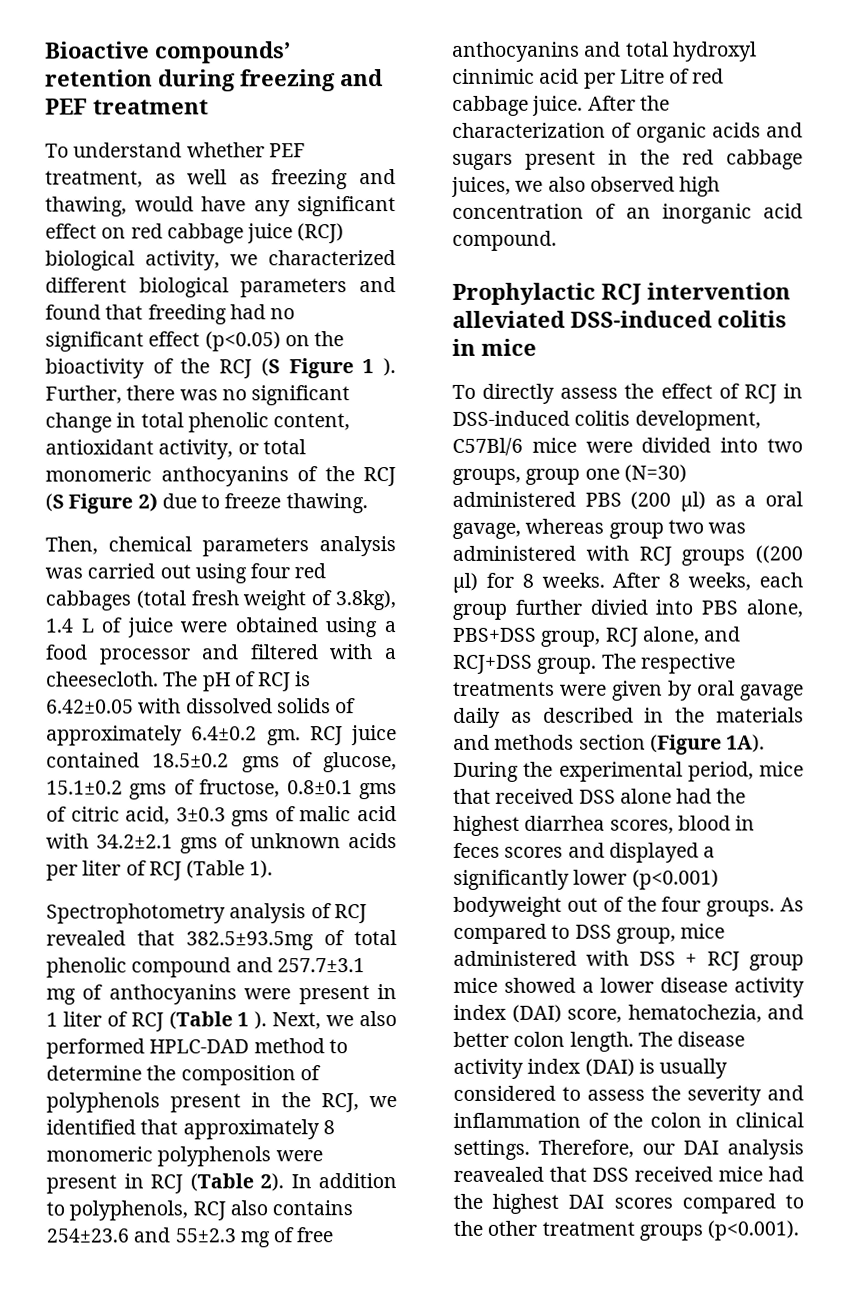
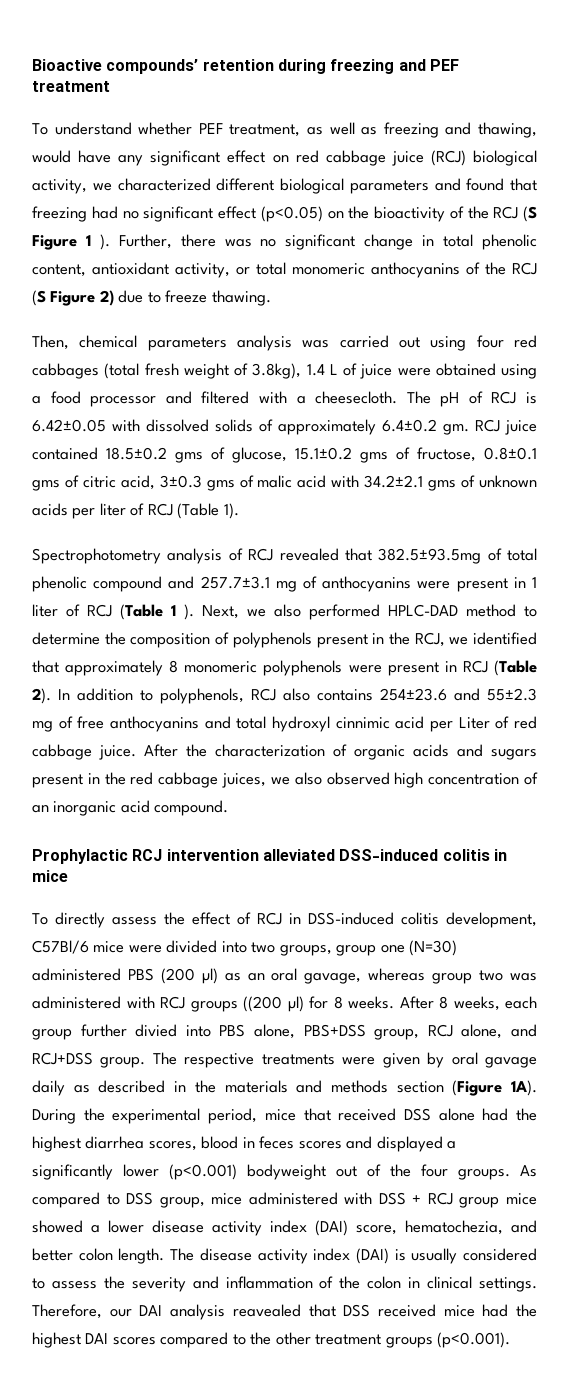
- To understand whether PEF treatment, as well as freezing and thawing, would have any significant effect on red cabbage juice (RCJ) biological activity, we characterized different biological parameters and found that freeding had no significant effect (p<0.05) on the bioactivity of the RCJ (S Figure 1 ).
+ To understand whether PEF treatment, as well as freezing and thawing, would have any significant effect on red cabbage juice (RCJ) biological activity, we characterized different biological parameters and found that freezing had no significant effect (p<0.05) on the bioactivity of the RCJ (S Figure 1 ).
- In addition to polyphenols, RCJ also contains 254±23.6 and 55±2.3 mg of free anthocyanins and total hydroxyl cinnimic acid per Litre of red cabbage juice.
+ In addition to polyphenols, RCJ also contains 254±23.6 and 55±2.3 mg of free anthocyanins and total hydroxyl cinnimic acid per Liter of red cabbage juice.
- To directly assess the effect of RCJ in DSS-induced colitis development, C57Bl/6 mice were divided into two groups, group one (N=30) administered PBS (200 µl) as a oral gavage, whereas group two was administered with RCJ groups ((200 µl) for 8 weeks.
+ To directly assess the effect of RCJ in DSS-induced colitis development, C57Bl/6 mice were divided into two groups, group one (N=30) administered PBS (200 µl) as an oral gavage, whereas group two was administered with RCJ groups ((200 µl) for 8 weeks.

